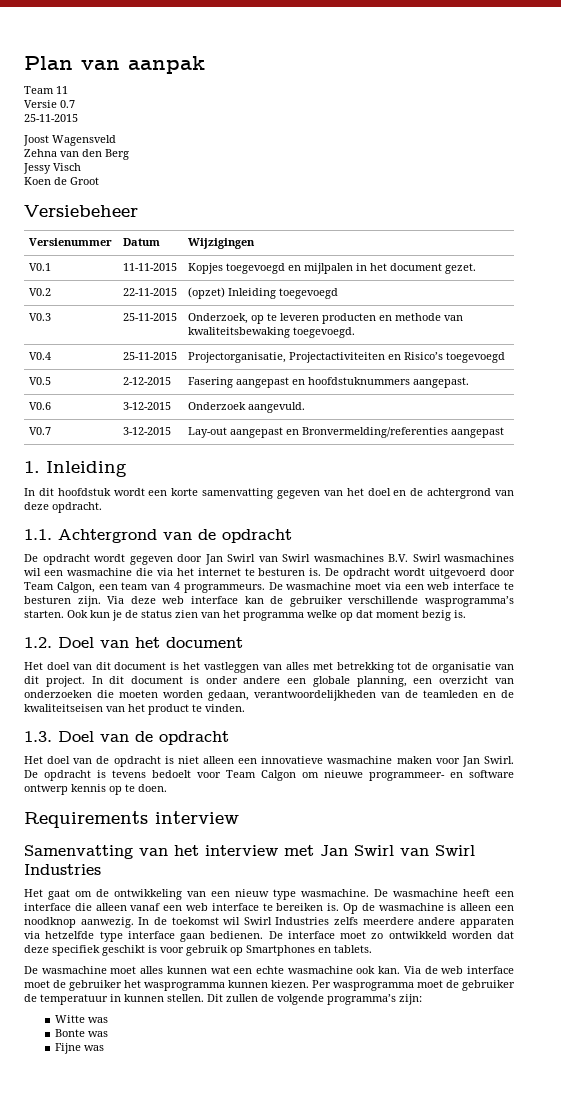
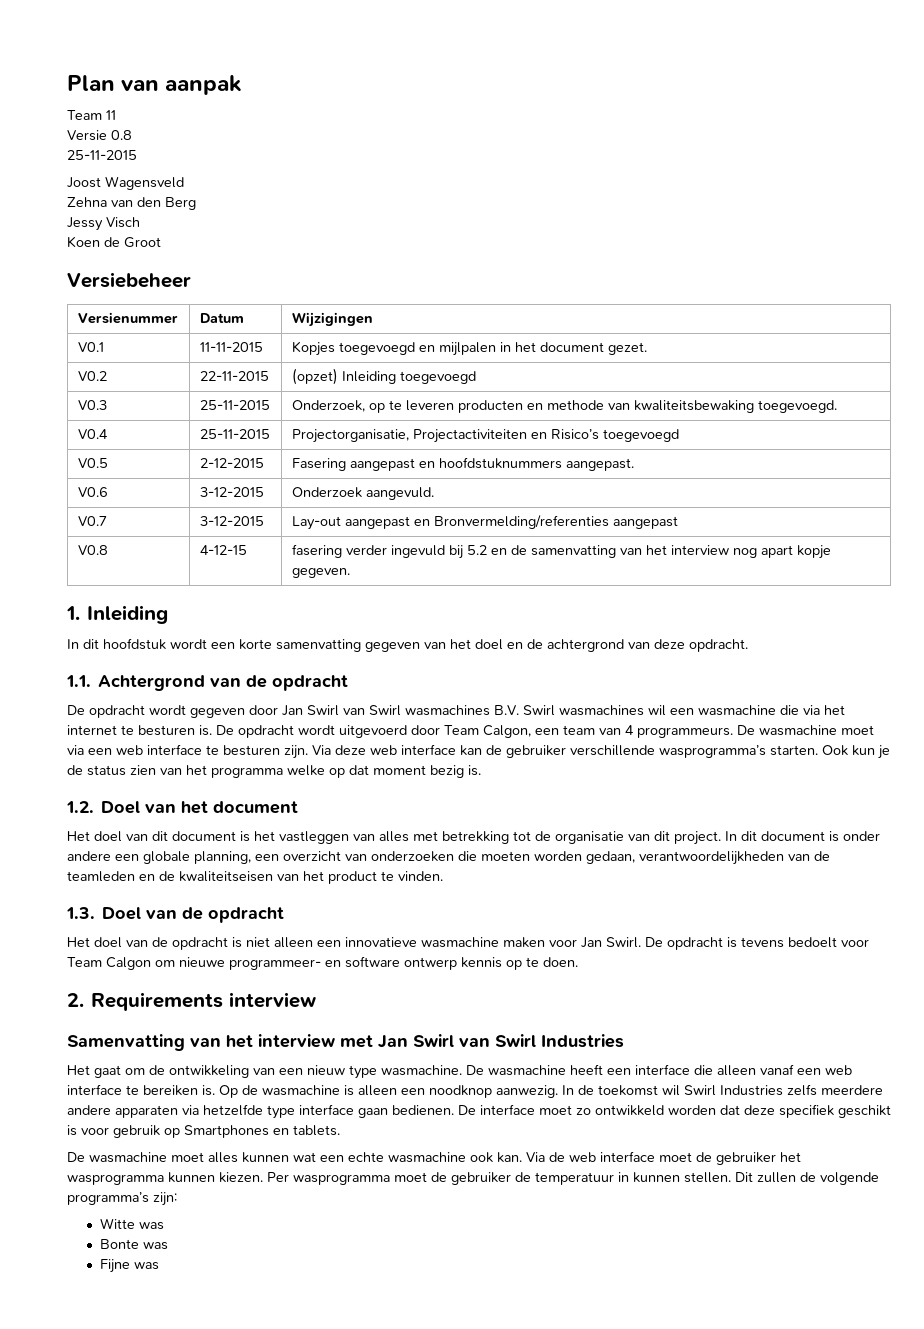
- Versie 0.7
+ Versie 0.8
+ V0.8 | 4-12-15 | fasering verder ingevuld bij 5.2 en de samenvatting van het interview nog apart kopje gegeven.
- Requirements interview
+ 2. Requirements interview

